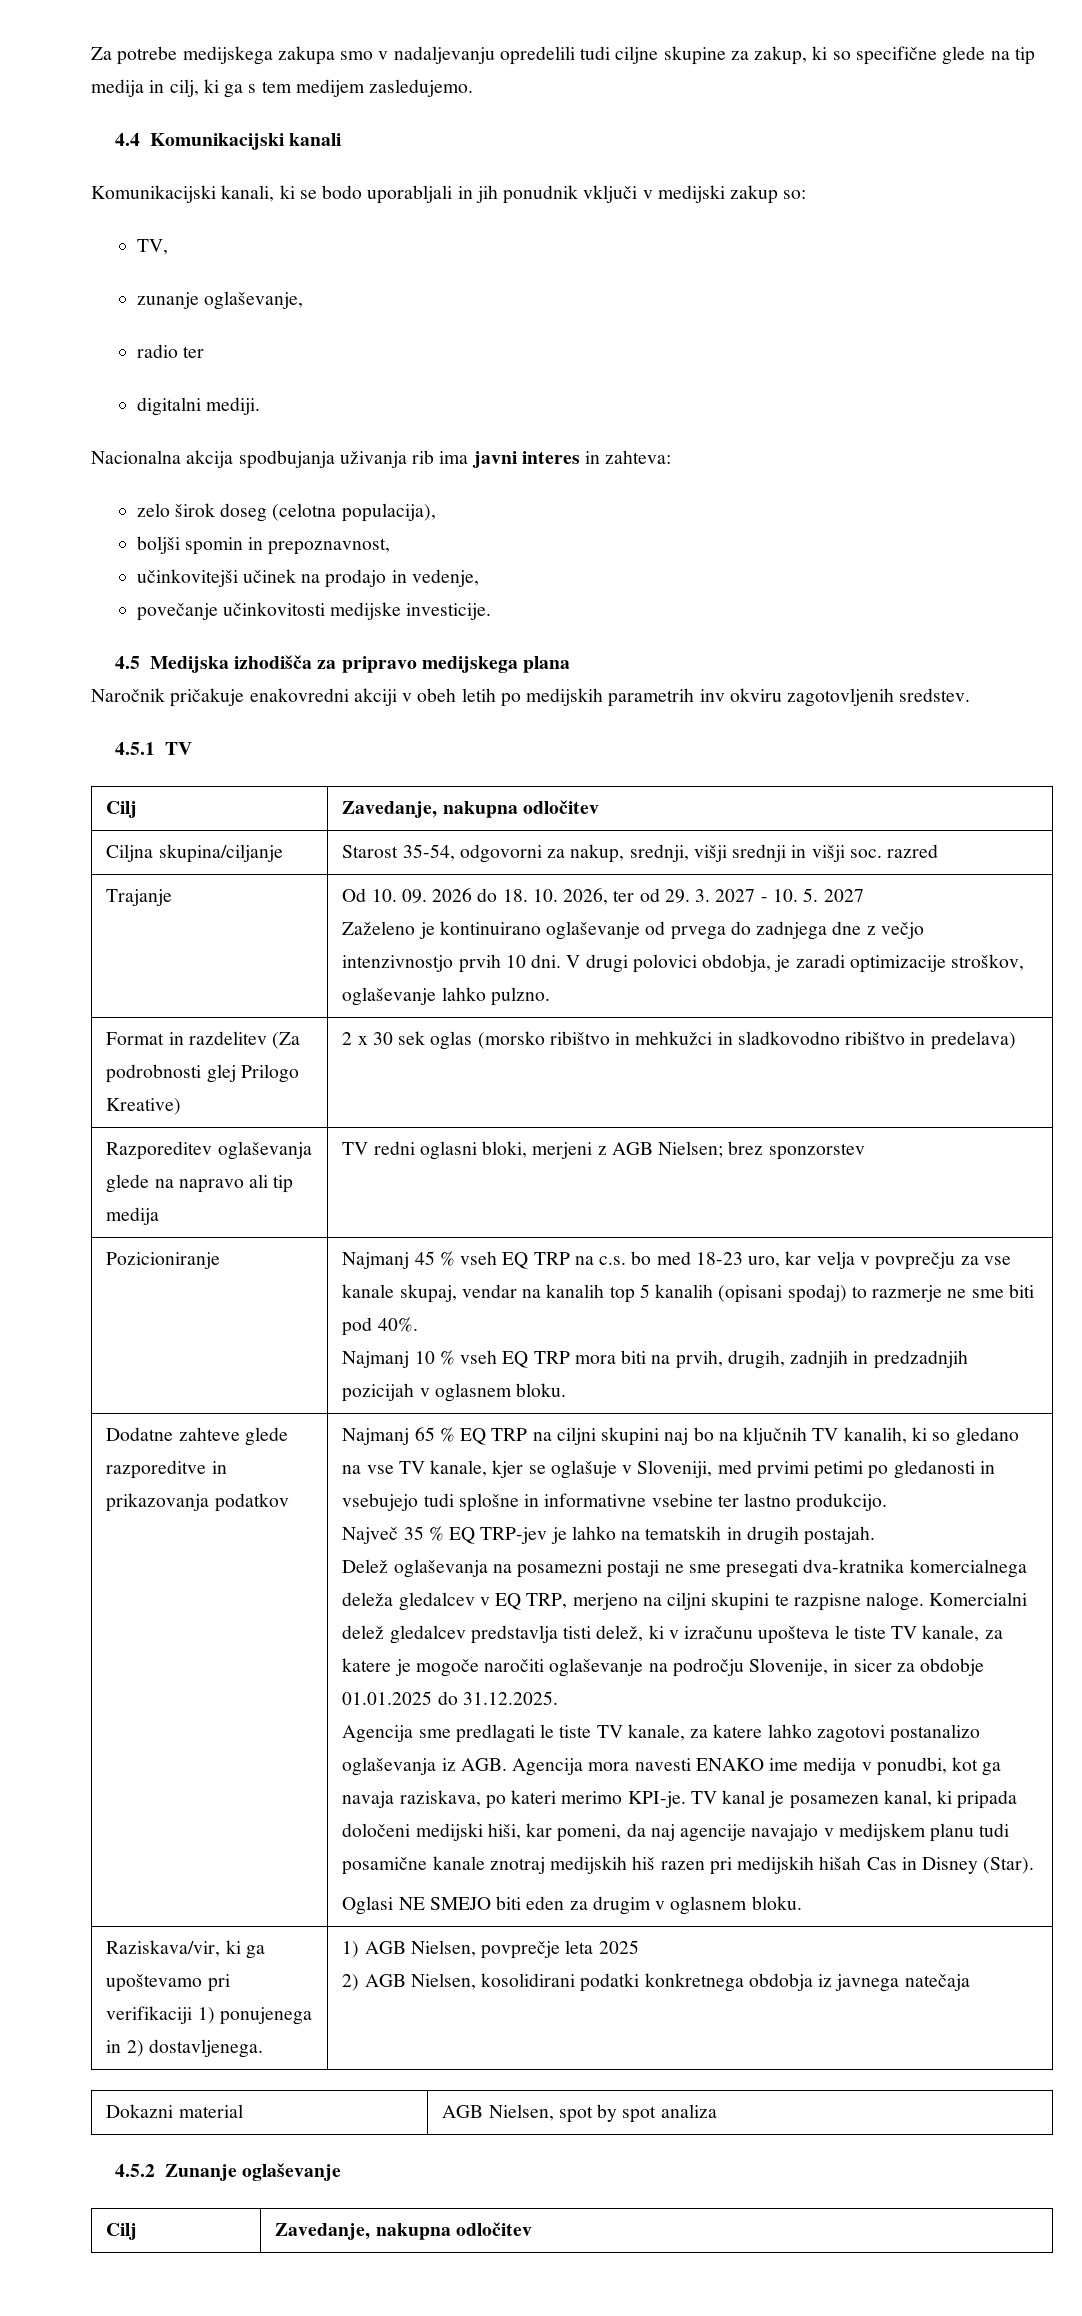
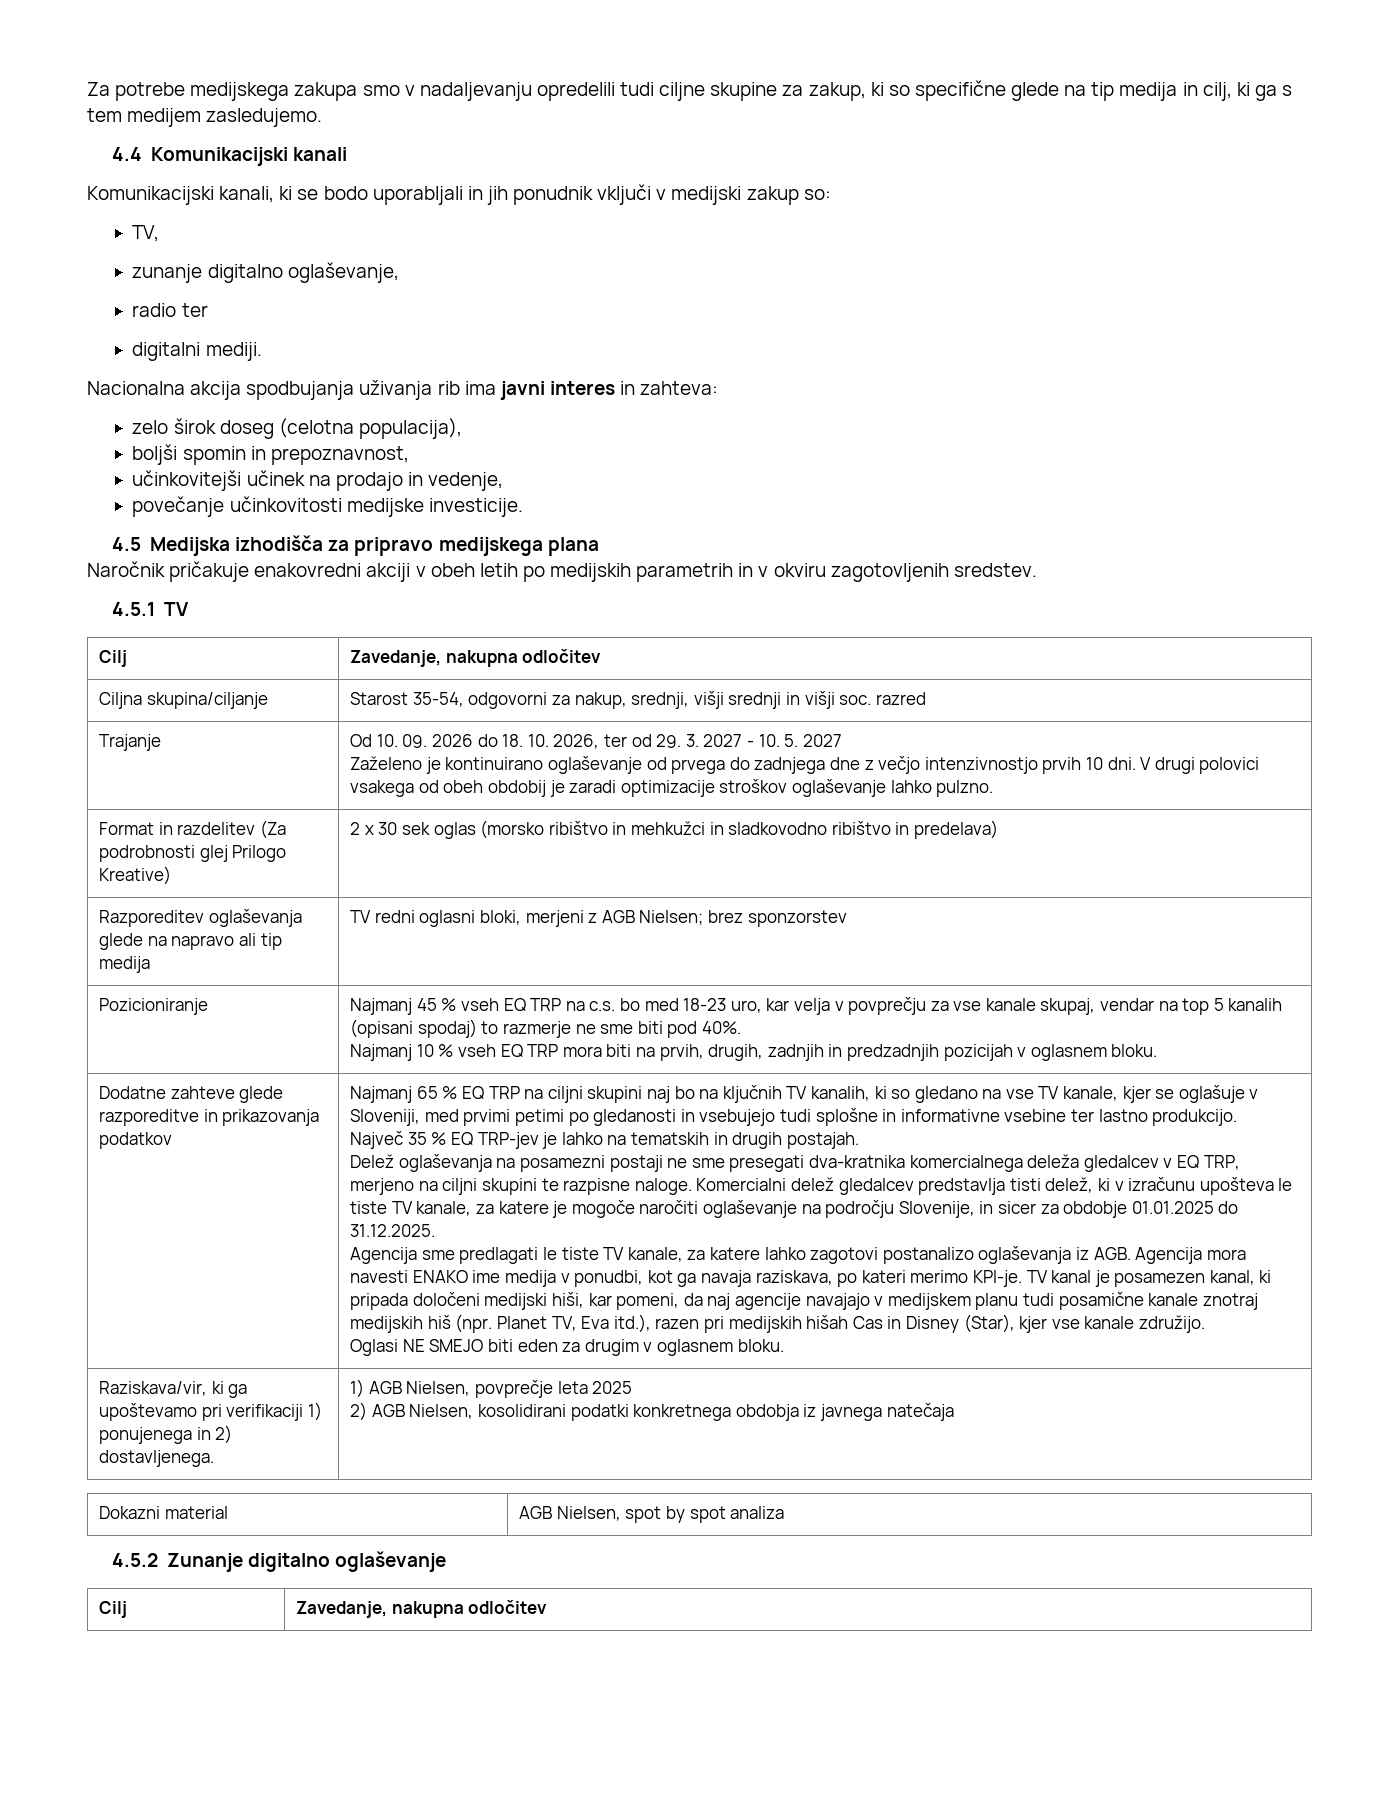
- zunanje oglaševanje,
+ zunanje digitalno oglaševanje,
- Naročnik pričakuje enakovredni akciji v obeh letih po medijskih parametrih inv okviru zagotovljenih sredstev.
+ Naročnik pričakuje enakovredni akciji v obeh letih po medijskih parametrih in v okviru zagotovljenih sredstev.
- V drugi polovici obdobja, je zaradi optimizacije stroškov, oglaševanje lahko pulzno.
+ V drugi polovici vsakega od obeh obdobij je zaradi optimizacije stroškov oglaševanje lahko pulzno.
- Najmanj 45 % vseh EQ TRP na c.s. bo med 18-23 uro, kar velja v povprečju za vse kanale skupaj, vendar na kanalih top 5 kanalih (opisani spodaj) to razmerje ne sme biti pod 40%.
+ Najmanj 45 % vseh EQ TRP na c.s. bo med 18-23 uro, kar velja v povprečju za vse kanale skupaj, vendar na top 5 kanalih (opisani spodaj) to razmerje ne sme biti pod 40%.
- TV kanal je posamezen kanal, ki pripada določeni medijski hiši, kar pomeni, da naj agencije navajajo v medijskem planu tudi posamične kanale znotraj medijskih hiš razen pri medijskih hišah Cas in Disney (Star).
+ TV kanal je posamezen kanal, ki pripada določeni medijski hiši, kar pomeni, da naj agencije navajajo v medijskem planu tudi posamične kanale znotraj medijskih hiš (npr. Planet TV, Eva itd.), razen pri medijskih hišah Cas in Disney (Star), kjer vse kanale združijo.
- 4.5.2 Zunanje oglaševanje
+ 4.5.2 Zunanje digitalno oglaševanje

